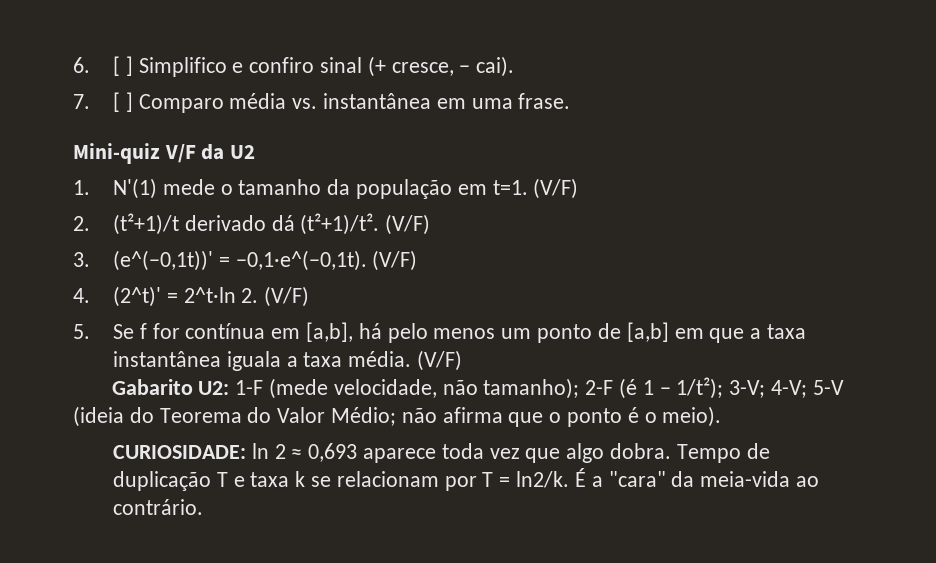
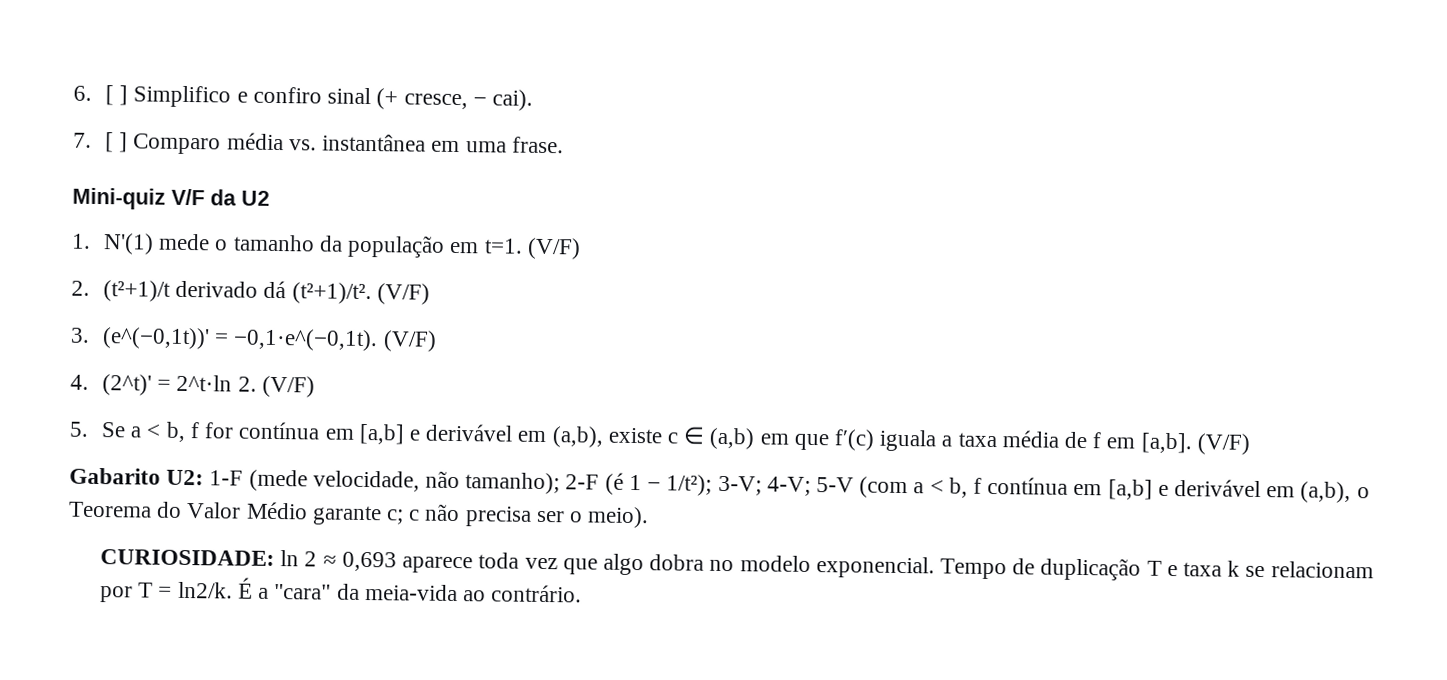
- 5. Se f for contínua em [a,b], há pelo menos um ponto de [a,b] em que a taxa instantânea iguala a taxa média.
+ 5. Se a < b, f for contínua em [a,b] e derivável em (a,b), existe c ∈ (a,b) em que f′(c) iguala a taxa média de f em [a,b].
- Gabarito U2: 1-F (mede velocidade, não tamanho); 2-F (é 1 − 1/t²); 3-V; 4-V; 5-V (ideia do Teorema do Valor Médio; não afirma que o ponto é o meio).
+ Gabarito U2: 1-F (mede velocidade, não tamanho); 2-F (é 1 − 1/t²); 3-V; 4-V; 5-V (com a < b, f contínua em [a,b] e derivável em (a,b), o Teorema do Valor Médio garante c; c não precisa ser o meio).
- CURIOSIDADE: ln 2 ≈ 0,693 aparece toda vez que algo dobra.
+ CURIOSIDADE: ln 2 ≈ 0,693 aparece toda vez que algo dobra no modelo exponencial.

